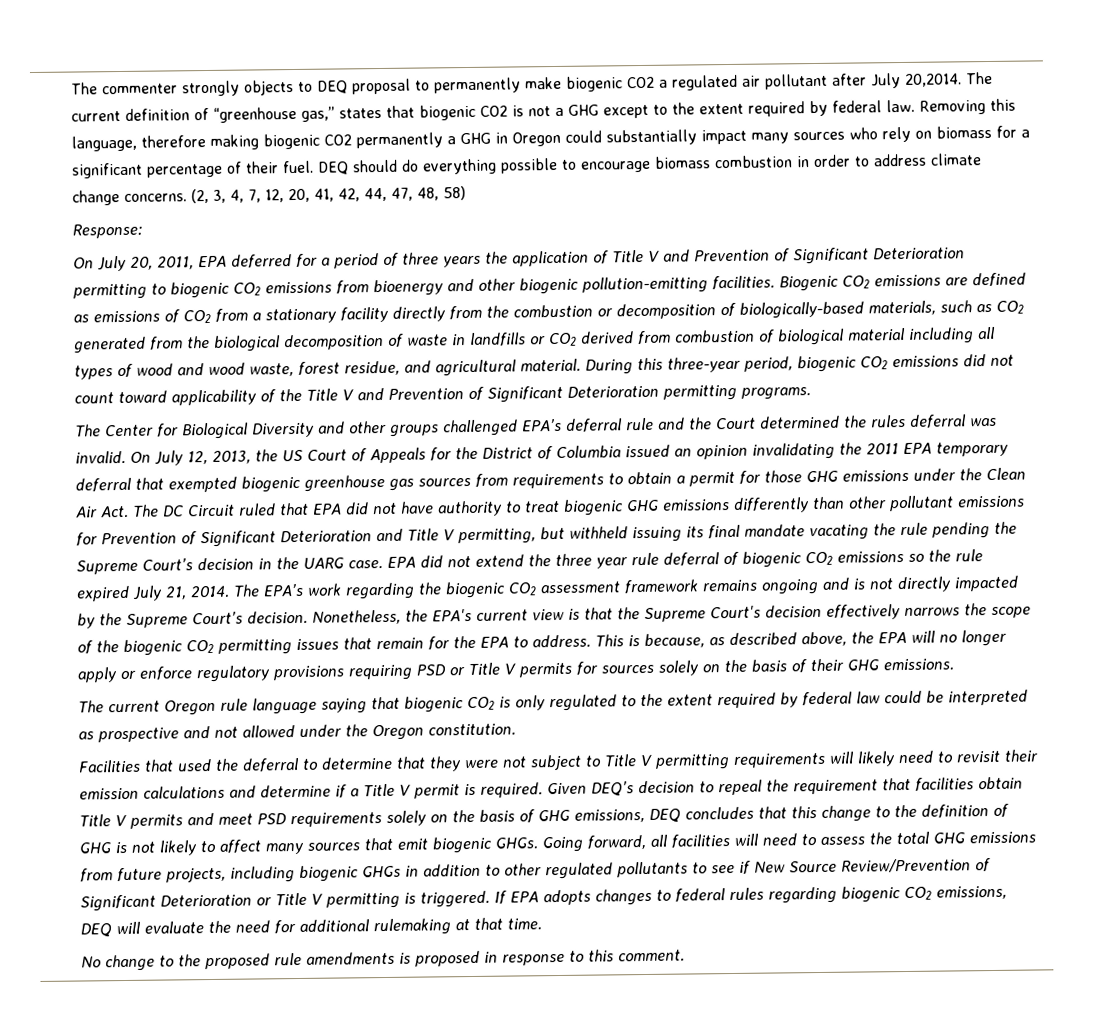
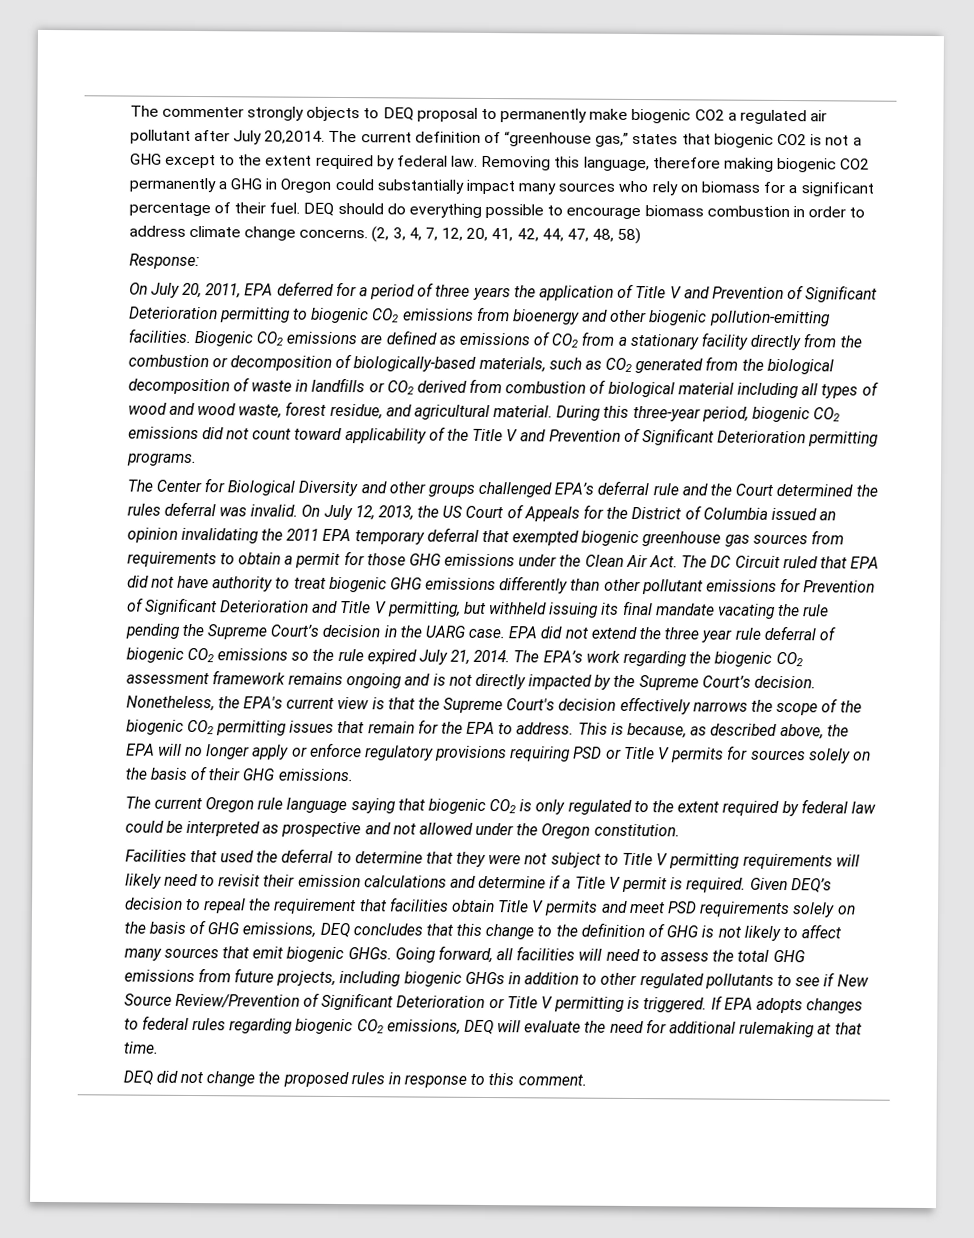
- No change to the proposed rule amendments is proposed in response to this comment.
+ DEQ did not change the proposed rules in response to this comment.

